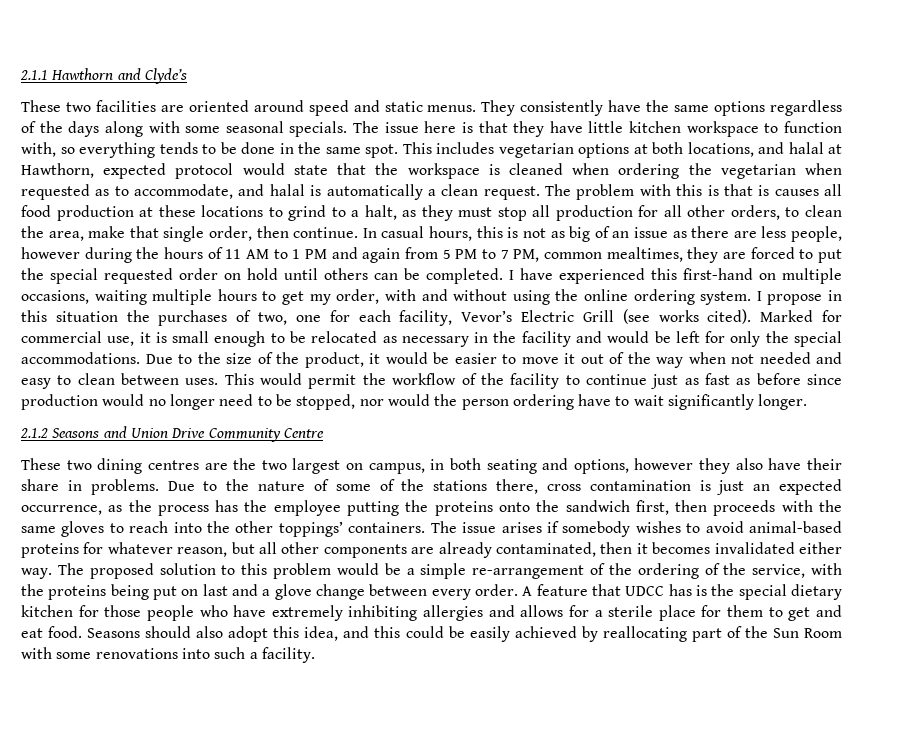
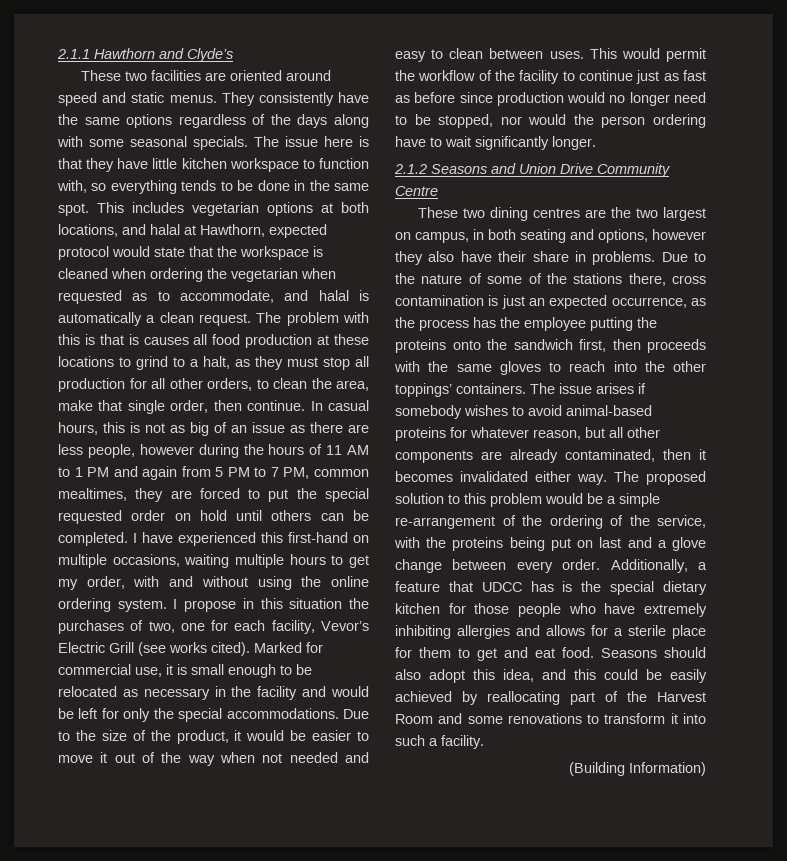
- A feature that UDCC has is the special dietary kitchen for those people who have extremely inhibiting allergies and allows for a sterile place for them to get and eat food.
+ Additionally, a feature that UDCC has is the special dietary kitchen for those people who have extremely inhibiting allergies and allows for a sterile place for them to get and eat food.
- Seasons should also adopt this idea, and this could be easily achieved by reallocating part of the Sun Room with some renovations into such a facility.
+ Seasons should also adopt this idea, and this could be easily achieved by reallocating part of the Harvest Room and some renovations to transform it into such a facility.
+ (Building Information)

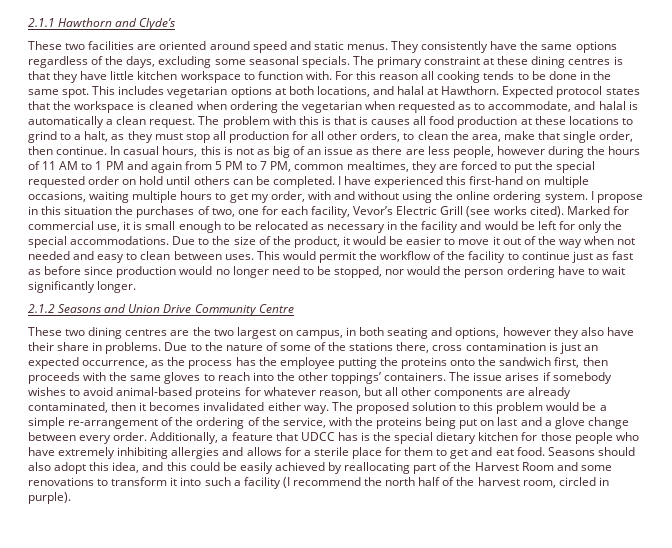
- They consistently have the same options regardless of the days along with some seasonal specials.
+ They consistently have the same options regardless of the days, excluding some seasonal specials.
- The issue here is that they have little kitchen workspace to function with, so everything tends to be done in the same spot.
+ The primary constraint at these dining centres is that they have little kitchen workspace to function with. For this reason all cooking tends to be done in the same spot.
- This includes vegetarian options at both locations, and halal at Hawthorn, expected protocol would state that the workspace is cleaned when ordering the vegetarian when requested as to accommodate, and halal is automatically a clean request.
+ This includes vegetarian options at both locations, and halal at Hawthorn. Expected protocol states that the workspace is cleaned when ordering the vegetarian when requested as to accommodate, and halal is automatically a clean request.
- Seasons should also adopt this idea, and this could be easily achieved by reallocating part of the Harvest Room and some renovations to transform it into such a facility.
- (Building Information)
+ Seasons should also adopt this idea, and this could be easily achieved by reallocating part of the Harvest Room and some renovations to transform it into such a facility (I recommend the north half of the harvest room, circled in purple).

